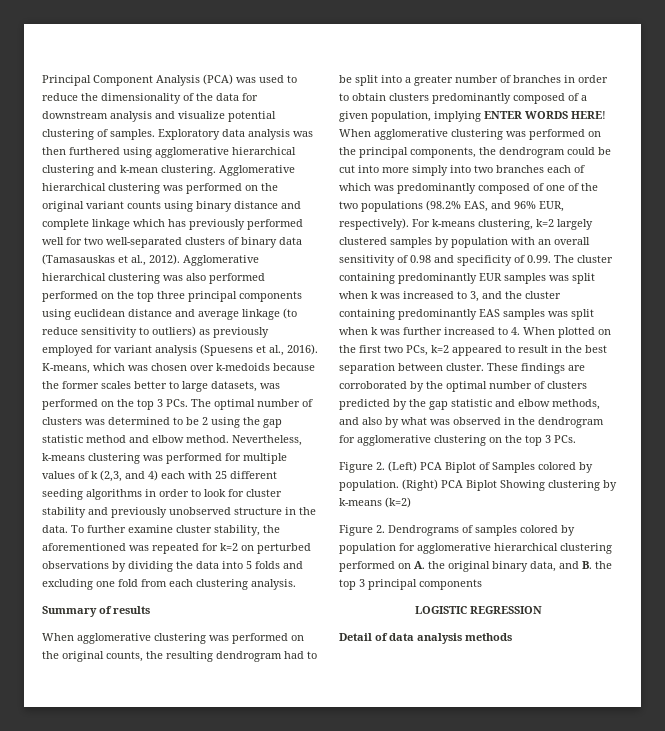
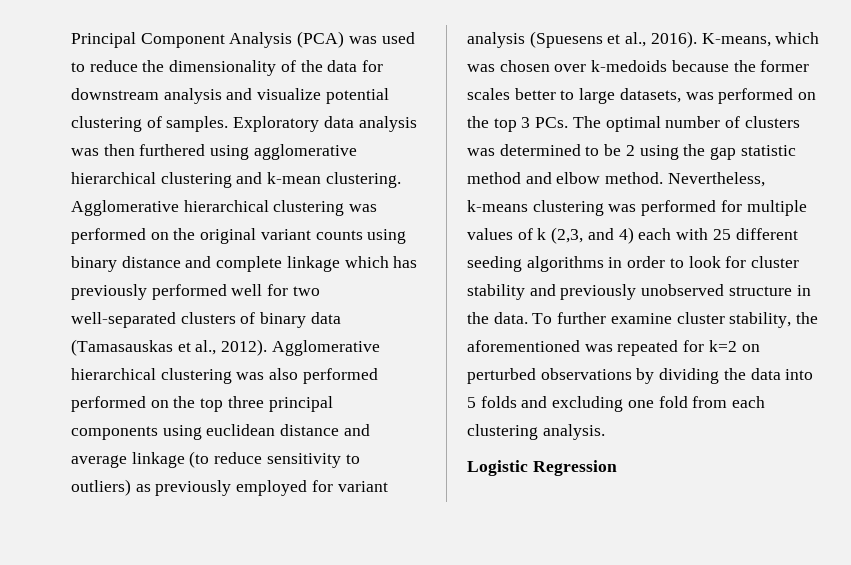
- Summary of results
- When agglomerative clustering was performed on the original counts, the resulting dendrogram had to be split into a greater number of branches in order to obtain clusters predominantly composed of a given population, implying ENTER WORDS HERE! When agglomerative clustering was performed on the principal components, the dendrogram could be cut into more simply into two branches each of which was predominantly composed of one of the two populations (98.2% EAS, and 96% EUR, respectively). For k-means clustering, k=2 largely clustered samples by population with an overall sensitivity of 0.98 and specificity of 0.99. The cluster containing predominantly EUR samples was split when k was increased to 3, and the cluster containing predominantly EAS samples was split when k was further increased to 4. When plotted on the first two PCs, k=2 appeared to result in the best separation between cluster. These findings are corroborated by the optimal number of clusters predicted by the gap statistic and elbow methods, and also by what was observed in the dendrogram for agglomerative clustering on the top 3 PCs.
- Figure 2. (Left) PCA Biplot of Samples colored by population. (Right) PCA Biplot Showing clustering by k-means (k=2)
- Figure 2. Dendrograms of samples colored by population for agglomerative hierarchical clustering performed on A. the original binary data, and B. the top 3 principal components
- LOGISTIC REGRESSION
- Detail of data analysis methods
+ Logistic Regression

